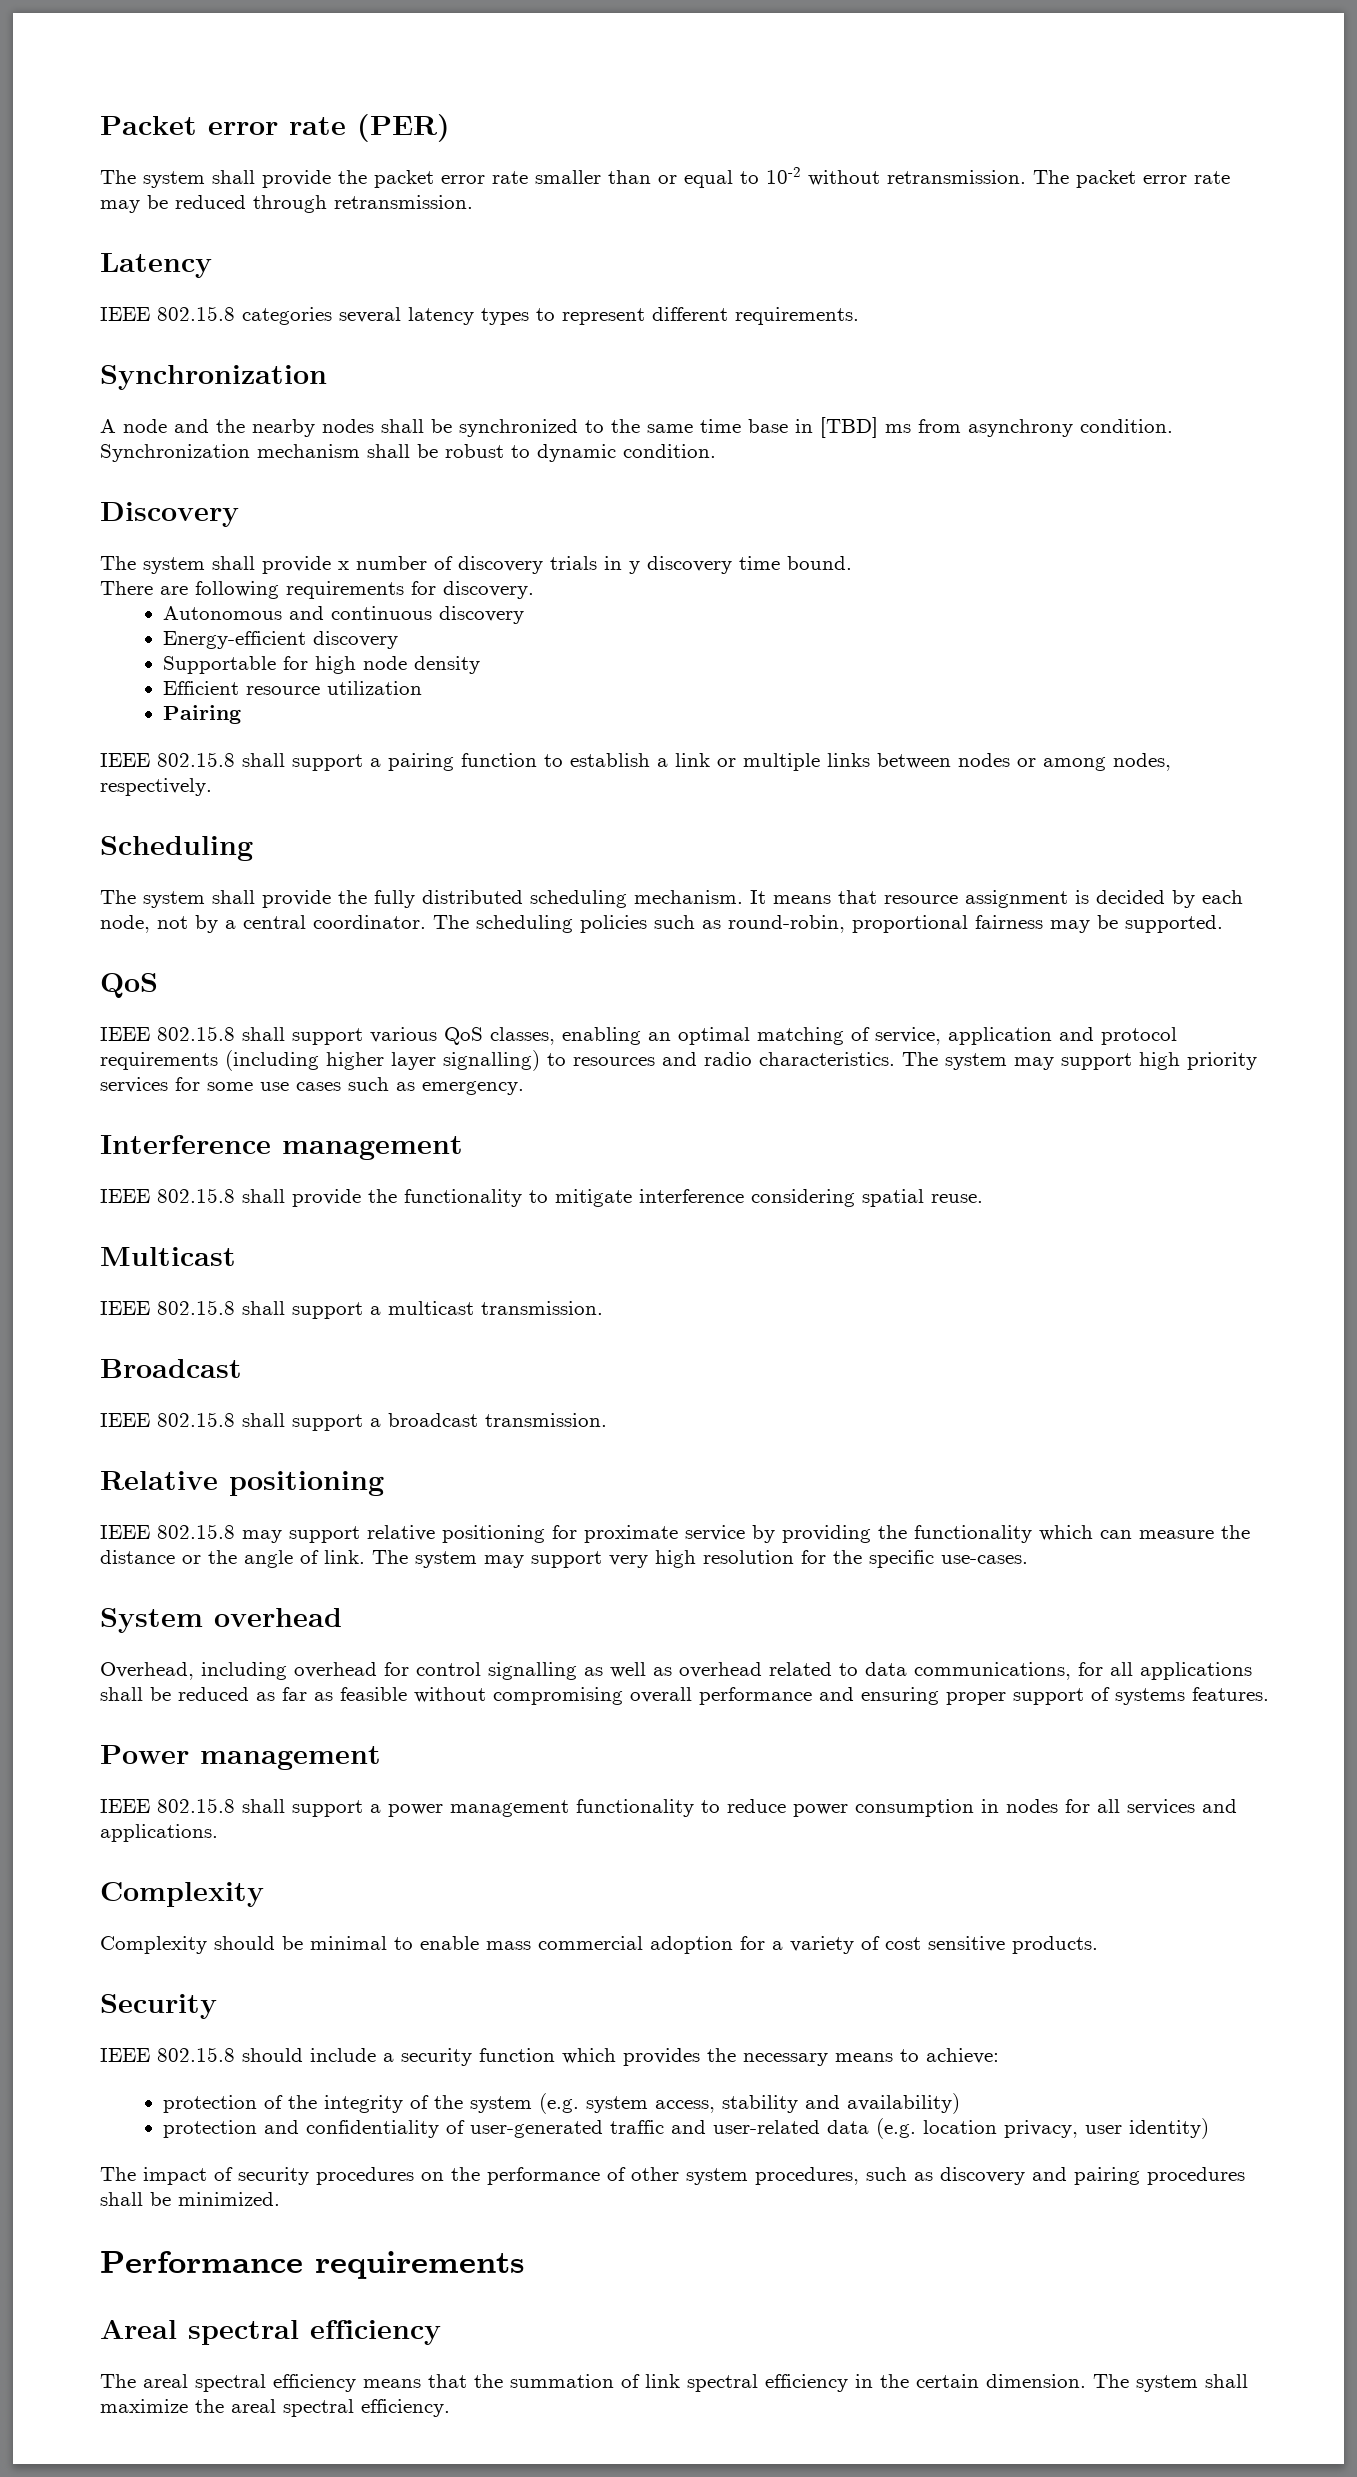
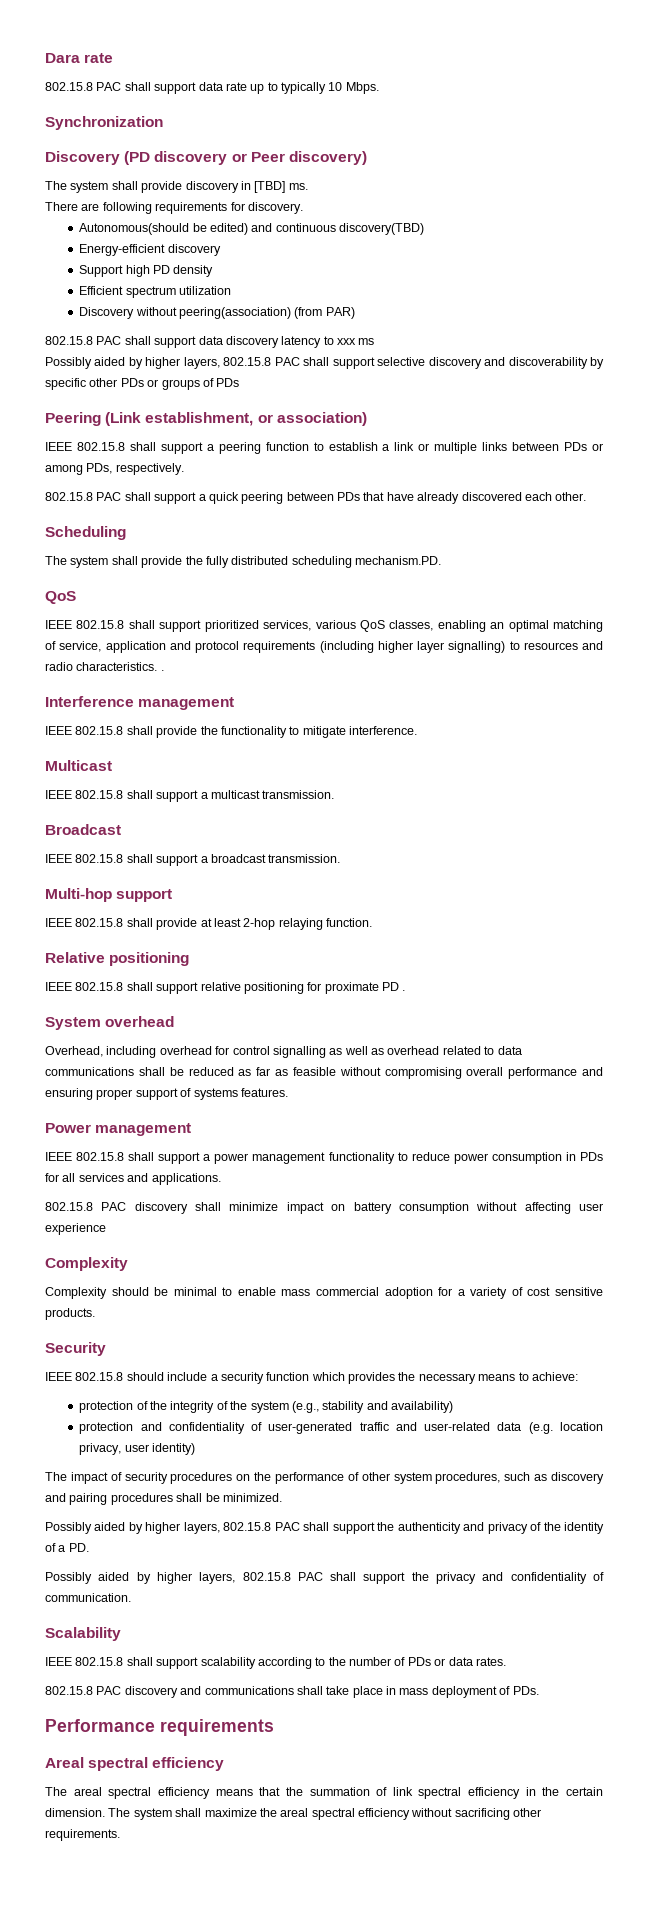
- Packet error rate (PER)
- The system shall provide the packet error rate smaller than or equal to 10-2 without retransmission. The packet error rate may be reduced through retransmission.
- Latency
- IEEE 802.15.8 categories several latency types to represent different requirements.
+ Dara rate
+ 802.15.8 PAC shall support data rate up to typically 10 Mbps.
  Synchronization
- A node and the nearby nodes shall be synchronized to the same time base in [TBD] ms from asynchrony condition. Synchronization mechanism shall be robust to dynamic condition.
- Discovery
- The system shall provide x number of discovery trials in y discovery time bound.
+ Discovery (PD discovery or Peer discovery)
+ The system shall provide discovery in [TBD] ms.
- Autonomous and continuous discovery
+ Autonomous(should be edited) and continuous discovery(TBD)
- Supportable for high node density
+ Support high PD density
- Efficient resource utilization
+ Efficient spectrum utilization
- Pairing
- IEEE 802.15.8 shall support a pairing function to establish a link or multiple links between nodes or among nodes, respectively.
+ Discovery without peering(association) (from PAR)
+ 802.15.8 PAC shall support data discovery latency to xxx ms
+ Possibly aided by higher layers, 802.15.8 PAC shall support selective discovery and discoverability by specific other PDs or groups of PDs
+ Peering (Link establishment, or association)
+ IEEE 802.15.8 shall support a peering function to establish a link or multiple links between PDs or among PDs, respectively.
+ 802.15.8 PAC shall support a quick peering between PDs that have already discovered each other.
- The system shall provide the fully distributed scheduling mechanism. It means that resource assignment is decided by each node, not by a central coordinator. The scheduling policies such as round-robin, proportional fairness may be supported.
+ The system shall provide the fully distributed scheduling mechanism.PD.
- IEEE 802.15.8 shall support various QoS classes, enabling an optimal matching of service, application and protocol requirements (including higher layer signalling) to resources and radio characteristics. The system may support high priority services for some use cases such as emergency.
+ IEEE 802.15.8 shall support prioritized services, various QoS classes, enabling an optimal matching of service, application and protocol requirements (including higher layer signalling) to resources and radio characteristics. .
- IEEE 802.15.8 shall provide the functionality to mitigate interference considering spatial reuse.
+ IEEE 802.15.8 shall provide the functionality to mitigate interference.
+ Multi-hop support
+ IEEE 802.15.8 shall provide at least 2-hop relaying function.
- IEEE 802.15.8 may support relative positioning for proximate service by providing the functionality which can measure the distance or the angle of link. The system may support very high resolution for the specific use-cases.
+ IEEE 802.15.8 shall support relative positioning for proximate PD .
- Overhead, including overhead for control signalling as well as overhead related to data communications, for all applications shall be reduced as far as feasible without compromising overall performance and ensuring proper support of systems features.
+ Overhead, including overhead for control signalling as well as overhead related to data communications shall be reduced as far as feasible without compromising overall performance and ensuring proper support of systems features.
- IEEE 802.15.8 shall support a power management functionality to reduce power consumption in nodes for all services and applications.
+ IEEE 802.15.8 shall support a power management functionality to reduce power consumption in PDs for all services and applications.
+ 802.15.8 PAC discovery shall minimize impact on battery consumption without affecting user experience
- protection of the integrity of the system (e.g. system access, stability and availability)
+ protection of the integrity of the system (e.g., stability and availability)
+ Possibly aided by higher layers, 802.15.8 PAC shall support the authenticity and privacy of the identity of a PD.
+ Possibly aided by higher layers, 802.15.8 PAC shall support the privacy and confidentiality of communication.
+ Scalability
+ IEEE 802.15.8 shall support scalability according to the number of PDs or data rates.
+ 802.15.8 PAC discovery and communications shall take place in mass deployment of PDs.
- The system shall maximize the areal spectral efficiency.
+ The system shall maximize the areal spectral efficiency without sacrificing other requirements.

